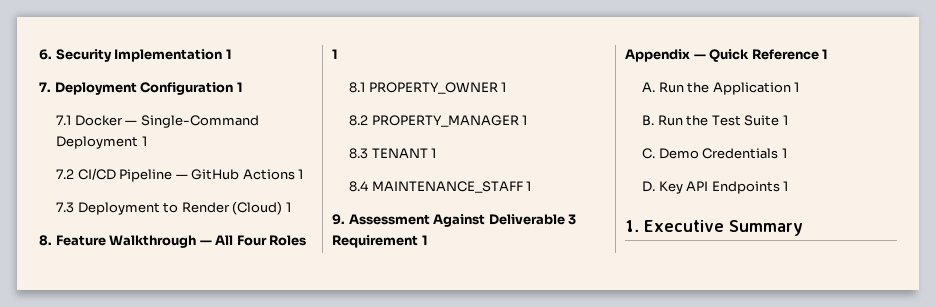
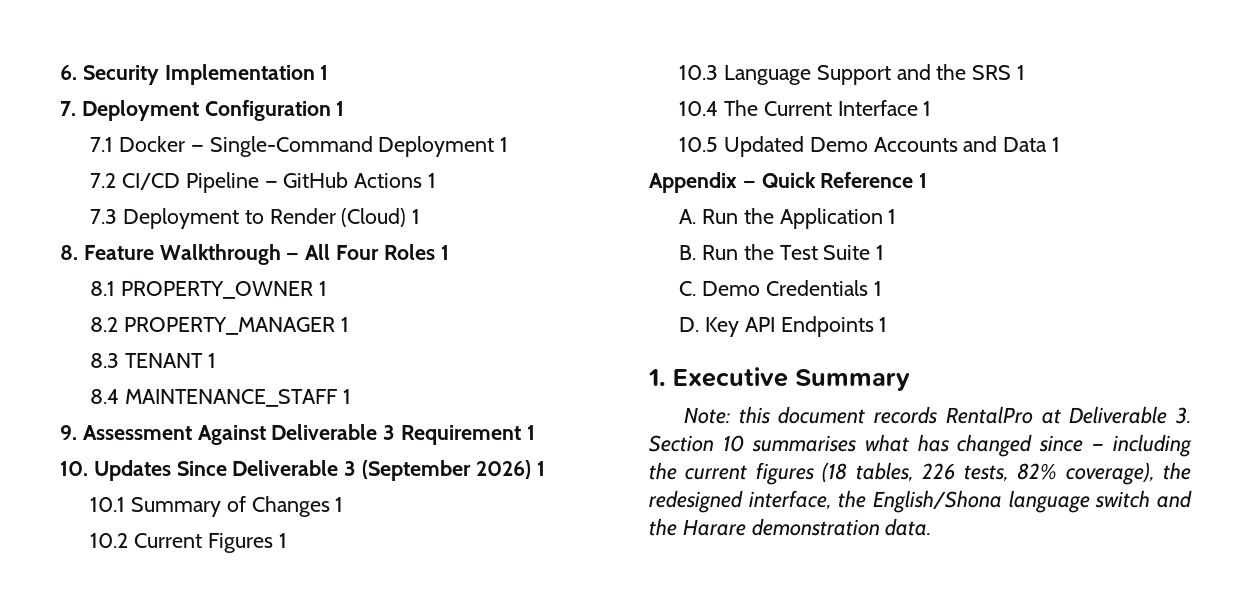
+ 10. Updates Since Deliverable 3 (September 2026) 1
+ 10.1 Summary of Changes 1
+ 10.2 Current Figures 1
+ 10.3 Language Support and the SRS 1
+ 10.4 The Current Interface 1
+ 10.5 Updated Demo Accounts and Data 1
+ Note: this document records RentalPro at Deliverable 3. Section 10 summarises what has changed since — including the current figures (18 tables, 226 tests, 82% coverage), the redesigned interface, the English/Shona language switch and the Harare demonstration data.

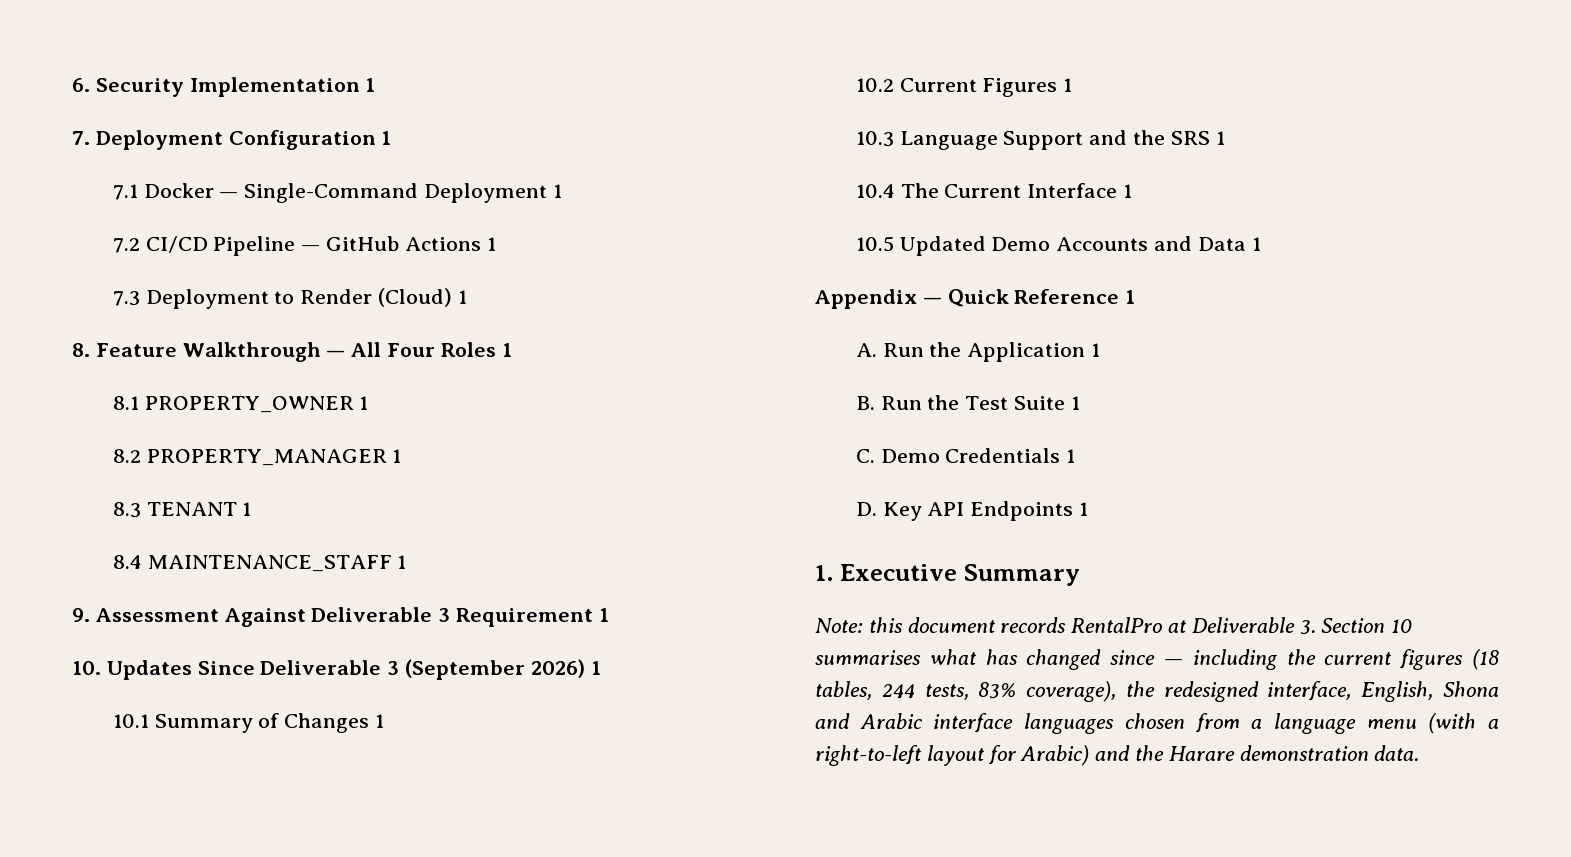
- Note: this document records RentalPro at Deliverable 3. Section 10 summarises what has changed since — including the current figures (18 tables, 226 tests, 82% coverage), the redesigned interface, the English/Shona language switch and the Harare demonstration data.
+ Note: this document records RentalPro at Deliverable 3. Section 10 summarises what has changed since — including the current figures (18 tables, 244 tests, 83% coverage), the redesigned interface, English, Shona and Arabic interface languages chosen from a language menu (with a right-to-left layout for Arabic) and the Harare demonstration data.

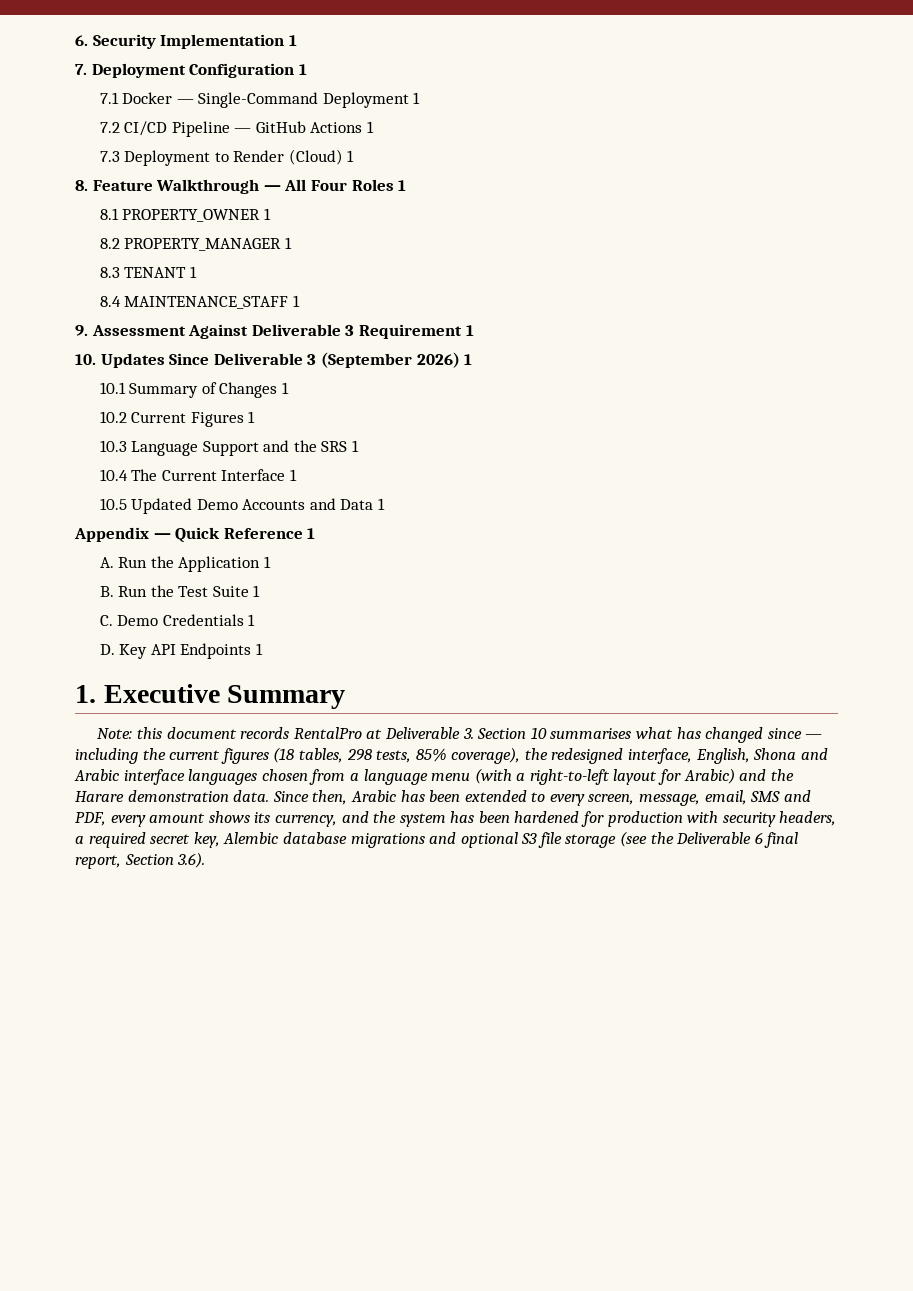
- Note: this document records RentalPro at Deliverable 3. Section 10 summarises what has changed since — including the current figures (18 tables, 244 tests, 83% coverage), the redesigned interface, English, Shona and Arabic interface languages chosen from a language menu (with a right-to-left layout for Arabic) and the Harare demonstration data.
+ Note: this document records RentalPro at Deliverable 3. Section 10 summarises what has changed since — including the current figures (18 tables, 298 tests, 85% coverage), the redesigned interface, English, Shona and Arabic interface languages chosen from a language menu (with a right-to-left layout for Arabic) and the Harare demonstration data.
+ Since then, Arabic has been extended to every screen, message, email, SMS and PDF, every amount shows its currency, and the system has been hardened for production with security headers, a required secret key, Alembic database migrations and optional S3 file storage (see the Deliverable 6 final report, Section 3.6).

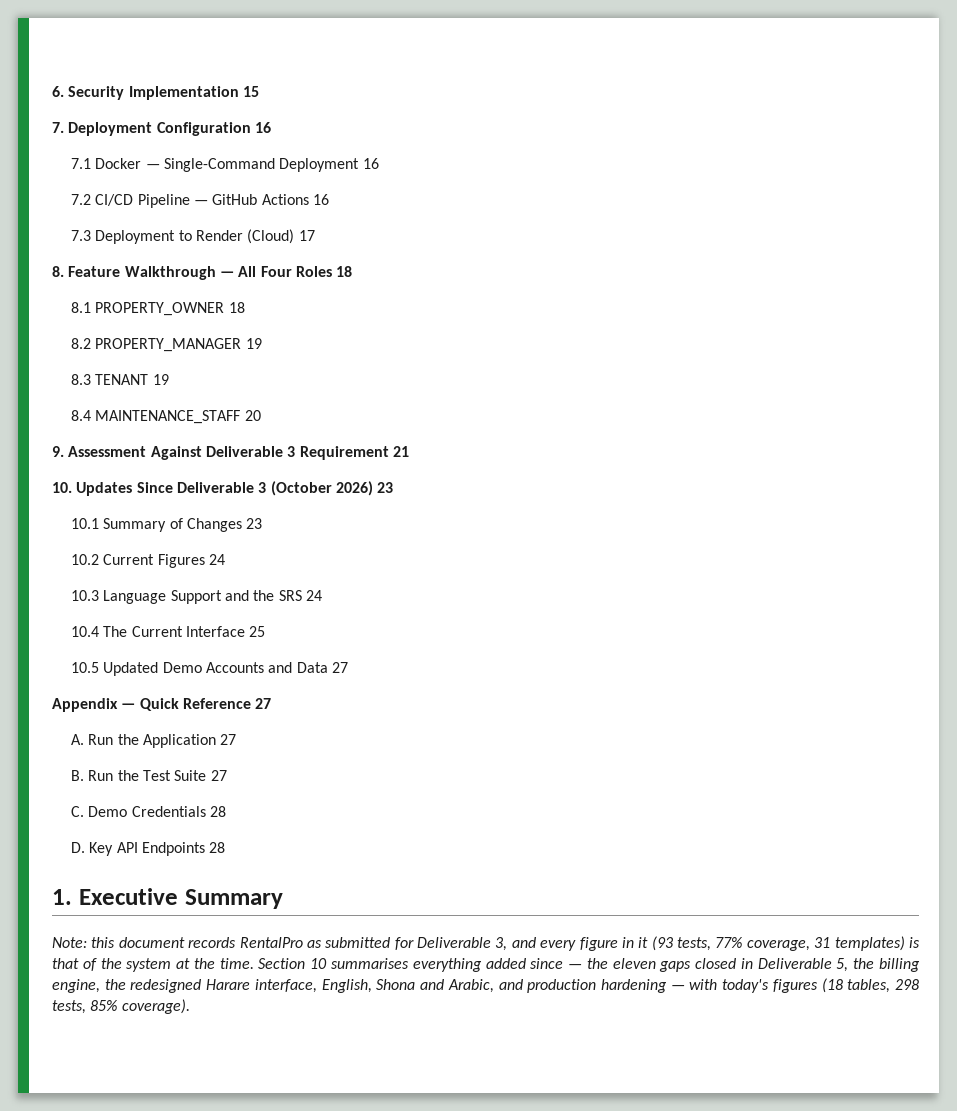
- 6. Security Implementation 1
+ 6. Security Implementation 15
- 7. Deployment Configuration 1
+ 7. Deployment Configuration 16
- 7.1 Docker — Single-Command Deployment 1
+ 7.1 Docker — Single-Command Deployment 16
- 7.2 CI/CD Pipeline — GitHub Actions 1
+ 7.2 CI/CD Pipeline — GitHub Actions 16
- 7.3 Deployment to Render (Cloud) 1
+ 7.3 Deployment to Render (Cloud) 17
- 8. Feature Walkthrough — All Four Roles 1
+ 8. Feature Walkthrough — All Four Roles 18
- 8.1 PROPERTY_OWNER 1
+ 8.1 PROPERTY_OWNER 18
- 8.2 PROPERTY_MANAGER 1
+ 8.2 PROPERTY_MANAGER 19
- 8.3 TENANT 1
+ 8.3 TENANT 19
- 8.4 MAINTENANCE_STAFF 1
+ 8.4 MAINTENANCE_STAFF 20
- 9. Assessment Against Deliverable 3 Requirement 1
+ 9. Assessment Against Deliverable 3 Requirement 21
- 10. Updates Since Deliverable 3 (September 2026) 1
+ 10. Updates Since Deliverable 3 (October 2026) 23
- 10.1 Summary of Changes 1
+ 10.1 Summary of Changes 23
- 10.2 Current Figures 1
+ 10.2 Current Figures 24
- 10.3 Language Support and the SRS 1
+ 10.3 Language Support and the SRS 24
- 10.4 The Current Interface 1
+ 10.4 The Current Interface 25
- 10.5 Updated Demo Accounts and Data 1
+ 10.5 Updated Demo Accounts and Data 27
- Appendix — Quick Reference 1
+ Appendix — Quick Reference 27
- A. Run the Application 1
+ A. Run the Application 27
- B. Run the Test Suite 1
+ B. Run the Test Suite 27
- C. Demo Credentials 1
+ C. Demo Credentials 28
- D. Key API Endpoints 1
+ D. Key API Endpoints 28
- Note: this document records RentalPro at Deliverable 3. Section 10 summarises what has changed since — including the current figures (18 tables, 298 tests, 85% coverage), the redesigned interface, English, Shona and Arabic interface languages chosen from a language menu (with a right-to-left layout for Arabic) and the Harare demonstration data. Since then, Arabic has been extended to every screen, message, email, SMS and PDF, every amount shows its currency, and the system has been hardened for production with security headers, a required secret key, Alembic database migrations and optional S3 file storage (see the Deliverable 6 final report, Section 3.6).
+ Note: this document records RentalPro as submitted for Deliverable 3, and every figure in it (93 tests, 77% coverage, 31 templates) is that of the system at the time. Section 10 summarises everything added since — the eleven gaps closed in Deliverable 5, the billing engine, the redesigned Harare interface, English, Shona and Arabic, and production hardening — with today's figures (18 tables, 298 tests, 85% coverage).

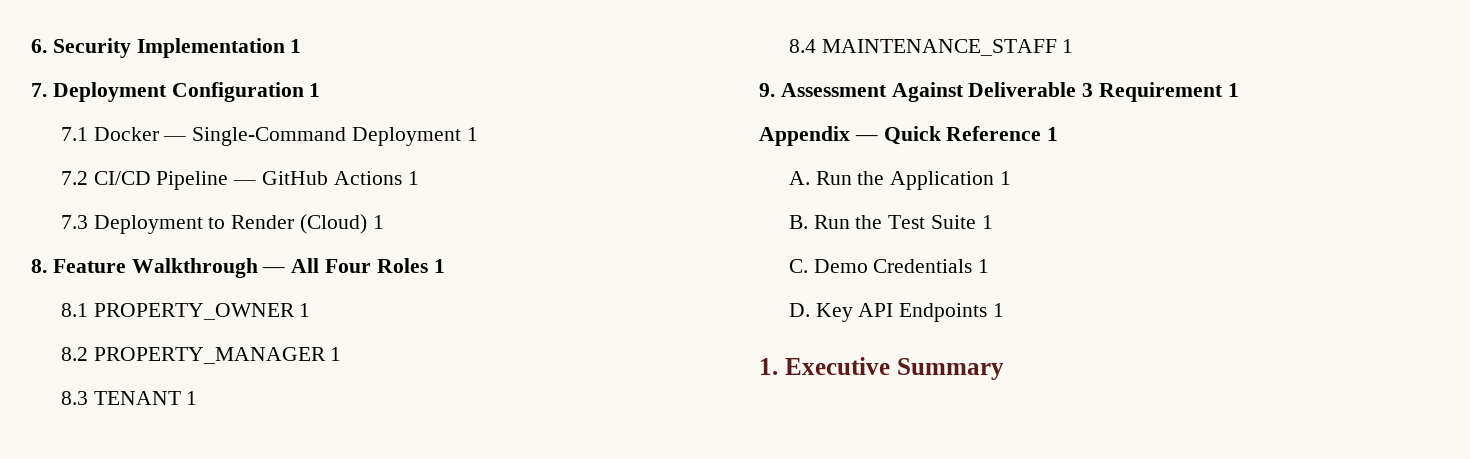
- 6. Security Implementation 15
+ 6. Security Implementation 1
- 7. Deployment Configuration 16
+ 7. Deployment Configuration 1
- 7.1 Docker — Single-Command Deployment 16
+ 7.1 Docker — Single-Command Deployment 1
- 7.2 CI/CD Pipeline — GitHub Actions 16
+ 7.2 CI/CD Pipeline — GitHub Actions 1
- 7.3 Deployment to Render (Cloud) 17
+ 7.3 Deployment to Render (Cloud) 1
- 8. Feature Walkthrough — All Four Roles 18
+ 8. Feature Walkthrough — All Four Roles 1
- 8.1 PROPERTY_OWNER 18
+ 8.1 PROPERTY_OWNER 1
- 8.2 PROPERTY_MANAGER 19
+ 8.2 PROPERTY_MANAGER 1
- 8.3 TENANT 19
+ 8.3 TENANT 1
- 8.4 MAINTENANCE_STAFF 20
+ 8.4 MAINTENANCE_STAFF 1
- 9. Assessment Against Deliverable 3 Requirement 21
- 10. Updates Since Deliverable 3 (October 2026) 23
- 10.1 Summary of Changes 23
- 10.2 Current Figures 24
- 10.3 Language Support and the SRS 24
- 10.4 The Current Interface 25
- 10.5 Updated Demo Accounts and Data 27
+ 9. Assessment Against Deliverable 3 Requirement 1
- Appendix — Quick Reference 27
+ Appendix — Quick Reference 1
- A. Run the Application 27
+ A. Run the Application 1
- B. Run the Test Suite 27
+ B. Run the Test Suite 1
- C. Demo Credentials 28
+ C. Demo Credentials 1
- D. Key API Endpoints 28
+ D. Key API Endpoints 1
- Note: this document records RentalPro as submitted for Deliverable 3, and every figure in it (93 tests, 77% coverage, 31 templates) is that of the system at the time. Section 10 summarises everything added since — the eleven gaps closed in Deliverable 5, the billing engine, the redesigned Harare interface, English, Shona and Arabic, and production hardening — with today's figures (18 tables, 298 tests, 85% coverage).

